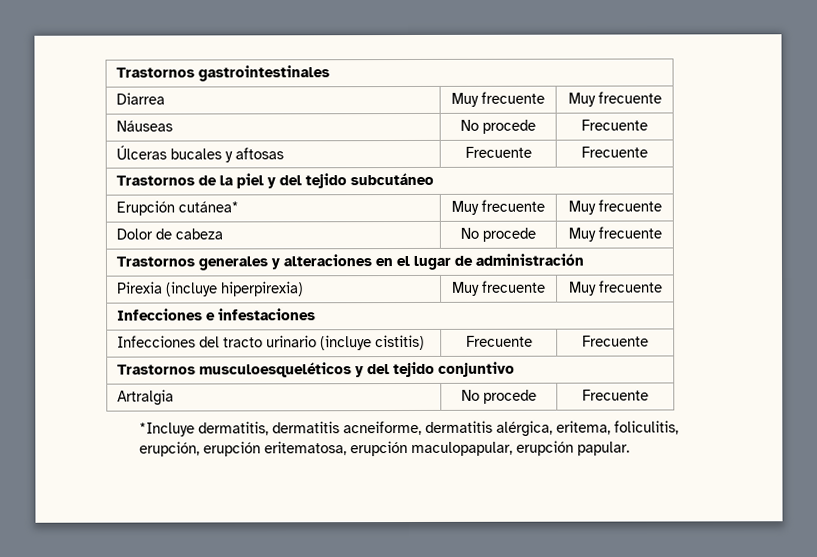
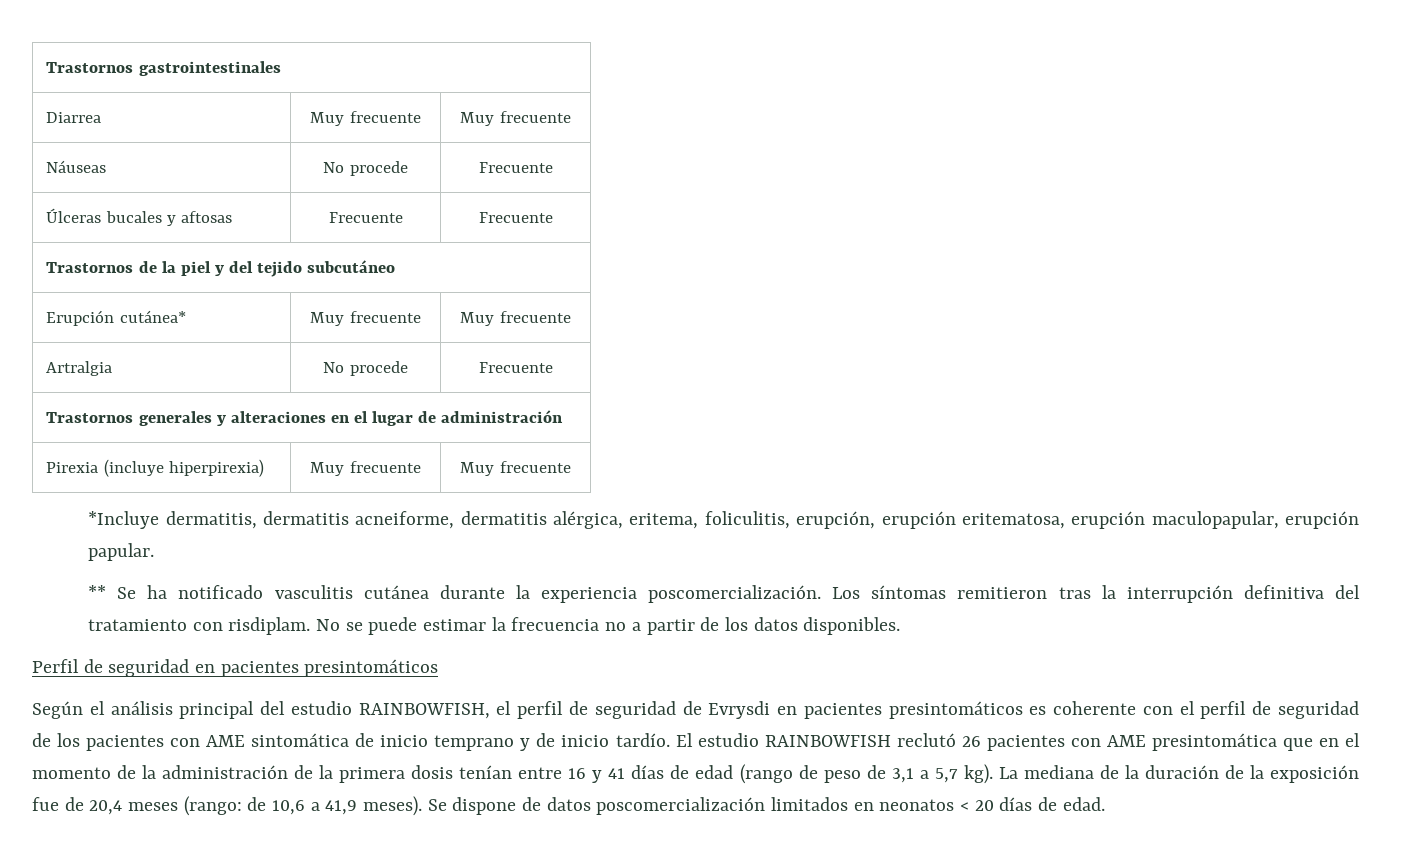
- Dolor de cabeza | No procede | Muy frecuente
+ Artralgia | No procede | Frecuente
- Infecciones e infestaciones
- Infecciones del tracto urinario (incluye cistitis) | Frecuente | Frecuente
- Trastornos musculoesqueléticos y del tejido conjuntivo
- Artralgia | No procede | Frecuente
+ ** Se ha notificado vasculitis cutánea durante la experiencia poscomercialización. Los síntomas remitieron tras la interrupción definitiva del tratamiento con risdiplam. No se puede estimar la frecuencia no a partir de los datos disponibles.
+ Perfil de seguridad en pacientes presintomáticos
+ Según el análisis principal del estudio RAINBOWFISH, el perfil de seguridad de Evrysdi en pacientes presintomáticos es coherente con el perfil de seguridad de los pacientes con AME sintomática de inicio temprano y de inicio tardío. El estudio RAINBOWFISH reclutó 26 pacientes con AME presintomática que en el momento de la administración de la primera dosis tenían entre 16 y 41 días de edad (rango de peso de 3,1 a 5,7 kg). La mediana de la duración de la exposición fue de 20,4 meses (rango: de 10,6 a 41,9 meses). Se dispone de datos poscomercialización limitados en neonatos < 20 días de edad.

